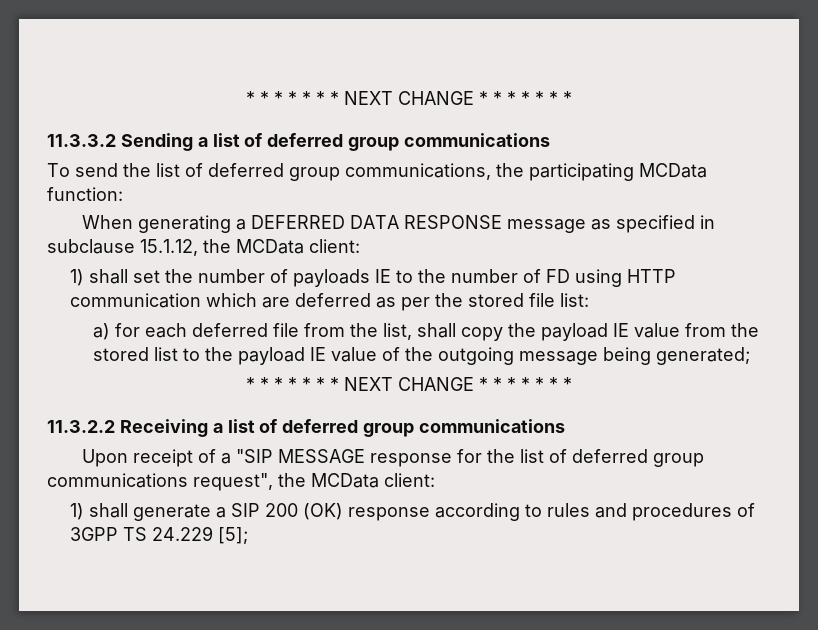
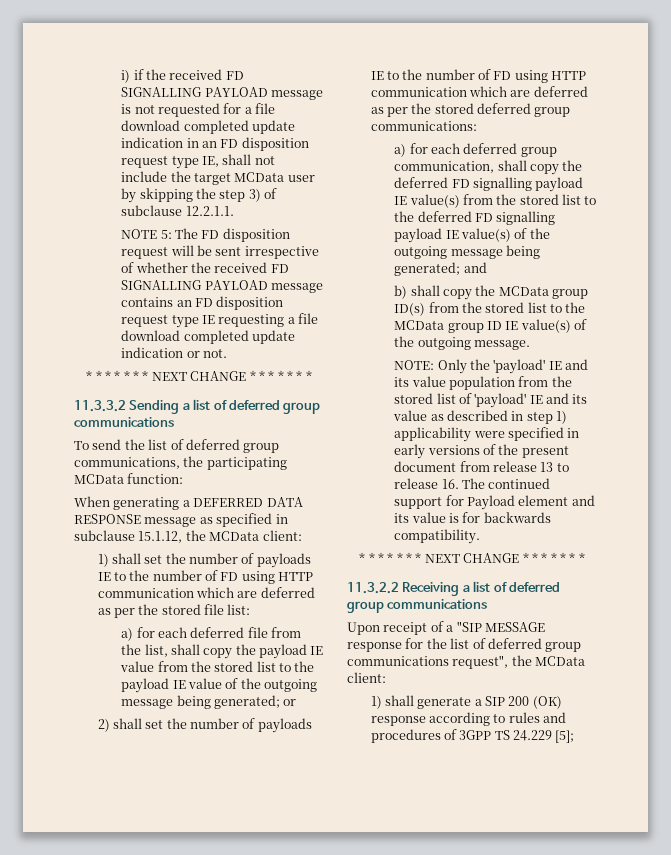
+ i) if the received FD SIGNALLING PAYLOAD message is not requested for a file download completed update indication in an FD disposition request type IE, shall not include the target MCData user by skipping the step 3) of subclause 12.2.1.1.
+ NOTE 5: The FD disposition request will be sent irrespective of whether the received FD SIGNALLING PAYLOAD message contains an FD disposition request type IE requesting a file download completed update indication or not.
- a) for each deferred file from the list, shall copy the payload IE value from the stored list to the payload IE value of the outgoing message being generated;
+ a) for each deferred file from the list, shall copy the payload IE value from the stored list to the payload IE value of the outgoing message being generated; or
+ 2) shall set the number of payloads IE to the number of FD using HTTP communication which are deferred as per the stored deferred group communications:
+ a) for each deferred group communication, shall copy the deferred FD signalling payload IE value(s) from the stored list to the deferred FD signalling payload IE value(s) of the outgoing message being generated; and
+ b) shall copy the MCData group ID(s) from the stored list to the MCData group ID IE value(s) of the outgoing message.
+ NOTE: Only the 'payload' IE and its value population from the stored list of 'payload' IE and its value as described in step 1) applicability were specified in early versions of the present document from release 13 to release 16. The continued support for Payload element and its value is for backwards compatibility.

